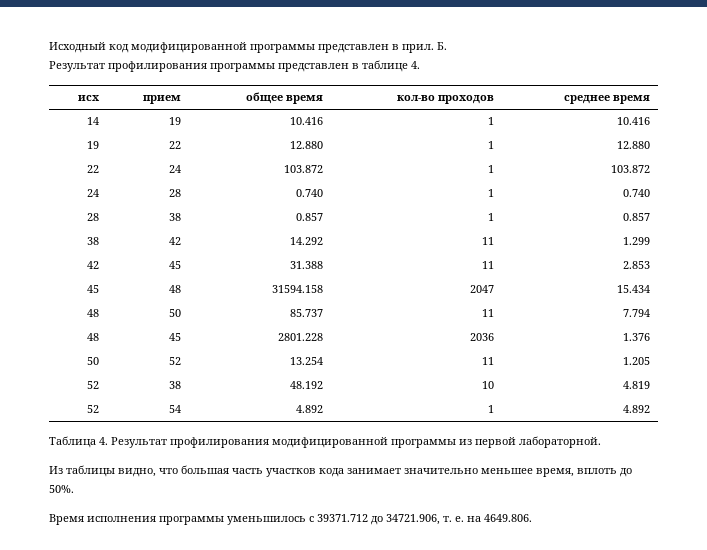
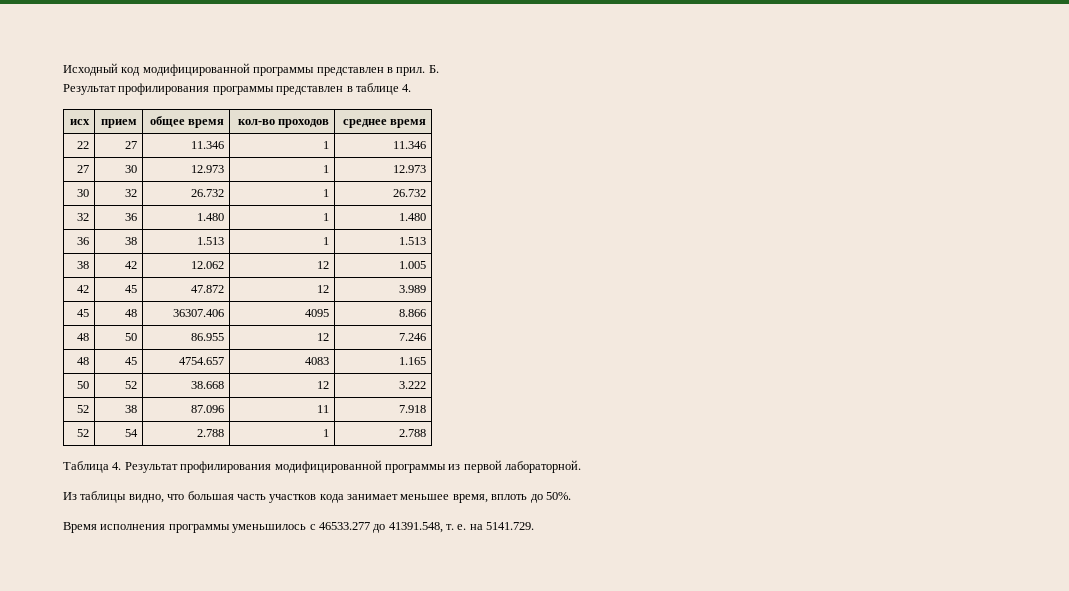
- 14 | 19 | 10.416 | 1 | 10.416
- 19 | 22 | 12.880 | 1 | 12.880
- 22 | 24 | 103.872 | 1 | 103.872
- 24 | 28 | 0.740 | 1 | 0.740
- 28 | 38 | 0.857 | 1 | 0.857
+ 22 | 27 | 11.346 | 1 | 11.346
+ 27 | 30 | 12.973 | 1 | 12.973
+ 30 | 32 | 26.732 | 1 | 26.732
+ 32 | 36 | 1.480 | 1 | 1.480
+ 36 | 38 | 1.513 | 1 | 1.513
- 38 | 42 | 14.292 | 11 | 1.299
+ 38 | 42 | 12.062 | 12 | 1.005
- 42 | 45 | 31.388 | 11 | 2.853
+ 42 | 45 | 47.872 | 12 | 3.989
- 45 | 48 | 31594.158 | 2047 | 15.434
+ 45 | 48 | 36307.406 | 4095 | 8.866
- 48 | 50 | 85.737 | 11 | 7.794
+ 48 | 50 | 86.955 | 12 | 7.246
- 48 | 45 | 2801.228 | 2036 | 1.376
+ 48 | 45 | 4754.657 | 4083 | 1.165
- 50 | 52 | 13.254 | 11 | 1.205
+ 50 | 52 | 38.668 | 12 | 3.222
- 52 | 38 | 48.192 | 10 | 4.819
+ 52 | 38 | 87.096 | 11 | 7.918
- 52 | 54 | 4.892 | 1 | 4.892
+ 52 | 54 | 2.788 | 1 | 2.788
- Из таблицы видно, что большая часть участков кода занимает значительно меньшее время, вплоть до 50%.
+ Из таблицы видно, что большая часть участков кода занимает меньшее время, вплоть до 50%.
- Время исполнения программы уменьшилось с 39371.712 до 34721.906, т. е. на 4649.806.
+ Время исполнения программы уменьшилось с 46533.277 до 41391.548, т. е. на 5141.729.

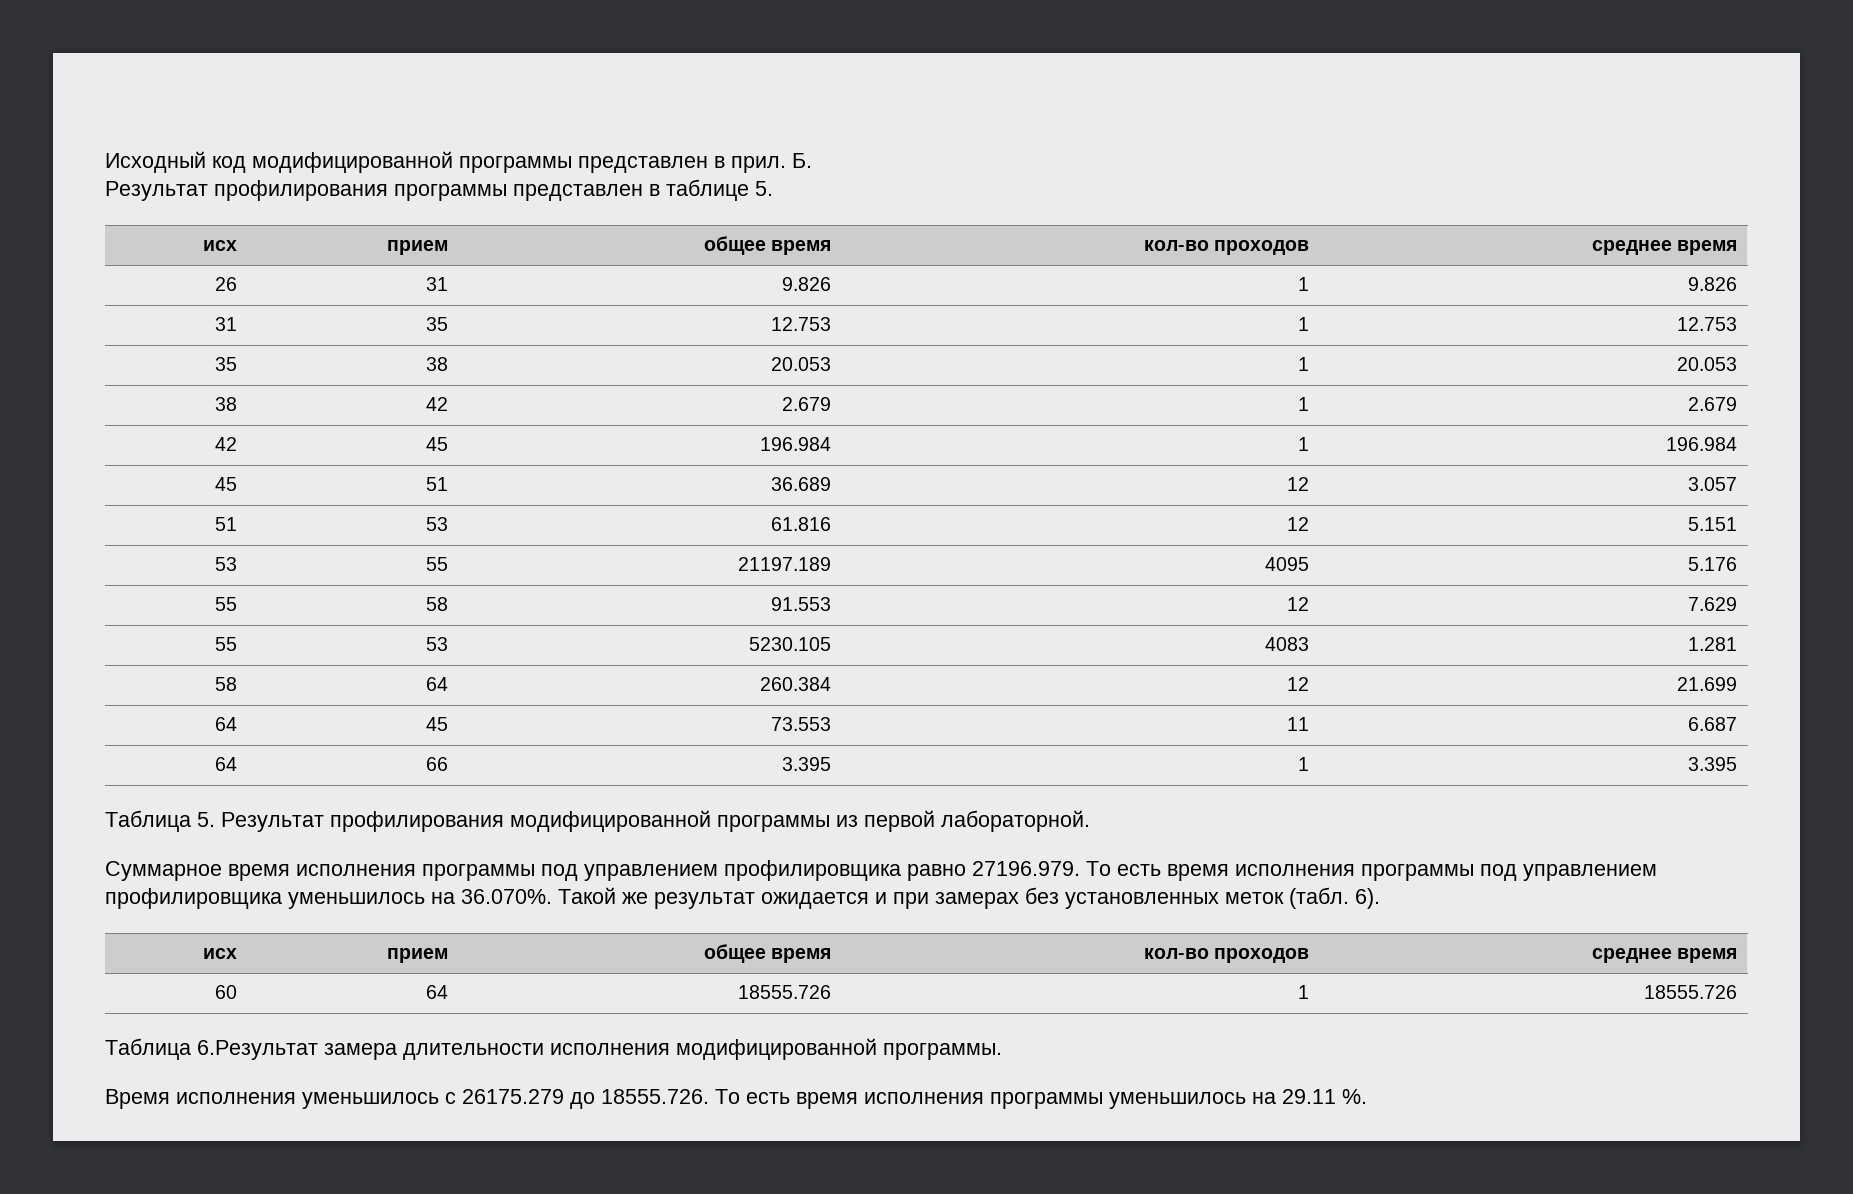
- Результат профилирования программы представлен в таблице 4.
+ Результат профилирования программы представлен в таблице 5.
  исх | прием | общее время | кол-во проходов | среднее время
- 22 | 27 | 11.346 | 1 | 11.346
- 27 | 30 | 12.973 | 1 | 12.973
- 30 | 32 | 26.732 | 1 | 26.732
- 32 | 36 | 1.480 | 1 | 1.480
- 36 | 38 | 1.513 | 1 | 1.513
+ 26 | 31 | 9.826 | 1 | 9.826
+ 31 | 35 | 12.753 | 1 | 12.753
+ 35 | 38 | 20.053 | 1 | 20.053
- 38 | 42 | 12.062 | 12 | 1.005
+ 38 | 42 | 2.679 | 1 | 2.679
- 42 | 45 | 47.872 | 12 | 3.989
- 45 | 48 | 36307.406 | 4095 | 8.866
- 48 | 50 | 86.955 | 12 | 7.246
- 48 | 45 | 4754.657 | 4083 | 1.165
- 50 | 52 | 38.668 | 12 | 3.222
- 52 | 38 | 87.096 | 11 | 7.918
- 52 | 54 | 2.788 | 1 | 2.788
- Таблица 4. Результат профилирования модифицированной программы из первой лабораторной.
+ 42 | 45 | 196.984 | 1 | 196.984
+ 45 | 51 | 36.689 | 12 | 3.057
+ 51 | 53 | 61.816 | 12 | 5.151
+ 53 | 55 | 21197.189 | 4095 | 5.176
+ 55 | 58 | 91.553 | 12 | 7.629
+ 55 | 53 | 5230.105 | 4083 | 1.281
+ 58 | 64 | 260.384 | 12 | 21.699
+ 64 | 45 | 73.553 | 11 | 6.687
+ 64 | 66 | 3.395 | 1 | 3.395
+ Таблица 5. Результат профилирования модифицированной программы из первой лабораторной.
- Из таблицы видно, что большая часть участков кода занимает меньшее время, вплоть до 50%.
- Время исполнения программы уменьшилось с 46533.277 до 41391.548, т. е. на 5141.729.
+ Суммарное время исполнения программы под управлением профилировщика равно 27196.979. То есть время исполнения программы под управлением профилировщика уменьшилось на 36.070%. Такой же результат ожидается и при замерах без установленных меток (табл. 6).
+ исх | прием | общее время | кол-во проходов | среднее время
+ 60 | 64 | 18555.726 | 1 | 18555.726
+ Таблица 6.Результат замера длительности исполнения модифицированной программы.
+ Время исполнения уменьшилось с 26175.279 до 18555.726. То есть время исполнения программы уменьшилось на 29.11 %.

